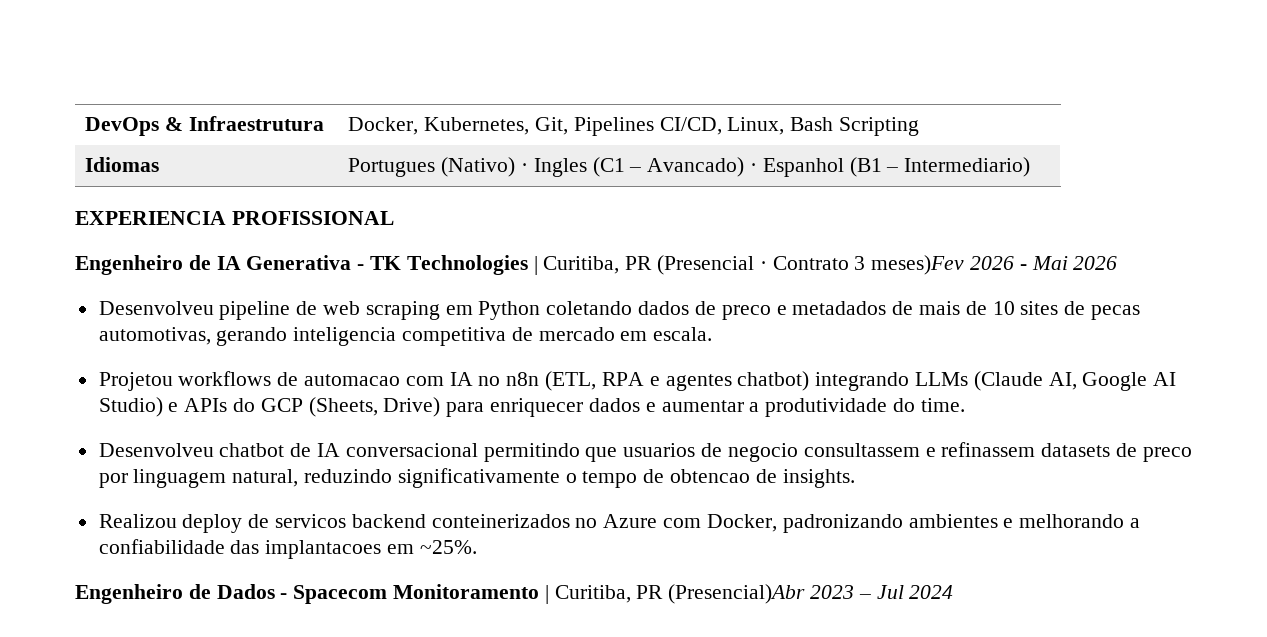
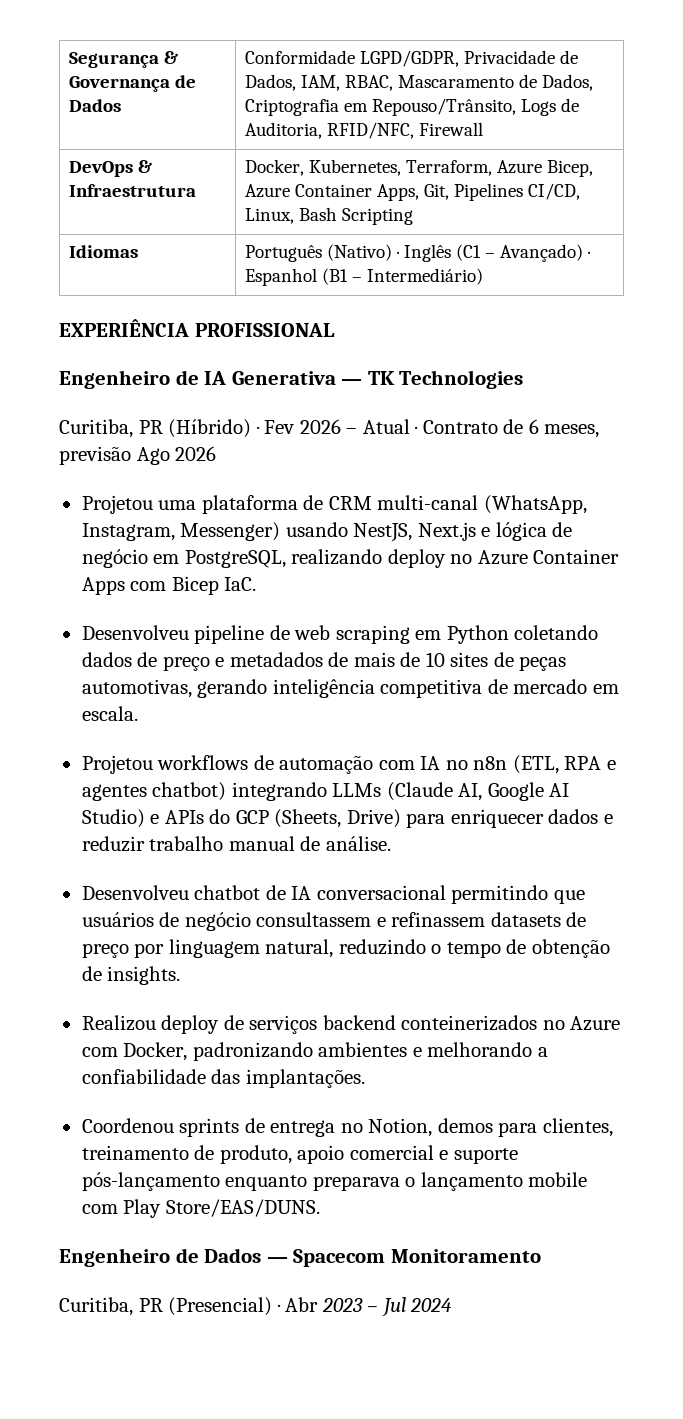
+ Segurança & Governança de Dados | Conformidade LGPD/GDPR, Privacidade de Dados, IAM, RBAC, Mascaramento de Dados, Criptografia em Repouso/Trânsito, Logs de Auditoria, RFID/NFC, Firewall
- DevOps & Infraestrutura | Docker, Kubernetes, Git, Pipelines CI/CD, Linux, Bash Scripting
+ DevOps & Infraestrutura | Docker, Kubernetes, Terraform, Azure Bicep, Azure Container Apps, Git, Pipelines CI/CD, Linux, Bash Scripting
- Idiomas | Portugues (Nativo) · Ingles (C1 – Avancado) · Espanhol (B1 – Intermediario)
- EXPERIENCIA PROFISSIONAL
+ Idiomas | Português (Nativo) · Inglês (C1 – Avançado) · Espanhol (B1 – Intermediário)
+ EXPERIÊNCIA PROFISSIONAL
- Engenheiro de IA Generativa - TK Technologies | Curitiba, PR (Presencial · Contrato 3 meses)Fev 2026 - Mai 2026
+ Engenheiro de IA Generativa — TK Technologies
+ Curitiba, PR (Híbrido) · Fev 2026 – Atual · Contrato de 6 meses, previsão Ago 2026
+ Projetou uma plataforma de CRM multi-canal (WhatsApp, Instagram, Messenger) usando NestJS, Next.js e lógica de negócio em PostgreSQL, realizando deploy no Azure Container Apps com Bicep IaC.
- Desenvolveu pipeline de web scraping em Python coletando dados de preco e metadados de mais de 10 sites de pecas automotivas, gerando inteligencia competitiva de mercado em escala.
+ Desenvolveu pipeline de web scraping em Python coletando dados de preço e metadados de mais de 10 sites de peças automotivas, gerando inteligência competitiva de mercado em escala.
- Projetou workflows de automacao com IA no n8n (ETL, RPA e agentes chatbot) integrando LLMs (Claude AI, Google AI Studio) e APIs do GCP (Sheets, Drive) para enriquecer dados e aumentar a produtividade do time.
+ Projetou workflows de automação com IA no n8n (ETL, RPA e agentes chatbot) integrando LLMs (Claude AI, Google AI Studio) e APIs do GCP (Sheets, Drive) para enriquecer dados e reduzir trabalho manual de análise.
- Desenvolveu chatbot de IA conversacional permitindo que usuarios de negocio consultassem e refinassem datasets de preco por linguagem natural, reduzindo significativamente o tempo de obtencao de insights.
+ Desenvolveu chatbot de IA conversacional permitindo que usuários de negócio consultassem e refinassem datasets de preço por linguagem natural, reduzindo o tempo de obtenção de insights.
- Realizou deploy de servicos backend conteinerizados no Azure com Docker, padronizando ambientes e melhorando a confiabilidade das implantacoes em ~25%.
+ Realizou deploy de serviços backend conteinerizados no Azure com Docker, padronizando ambientes e melhorando a confiabilidade das implantações.
+ Coordenou sprints de entrega no Notion, demos para clientes, treinamento de produto, apoio comercial e suporte pós-lançamento enquanto preparava o lançamento mobile com Play Store/EAS/DUNS.
- Engenheiro de Dados - Spacecom Monitoramento | Curitiba, PR (Presencial)Abr 2023 – Jul 2024
+ Engenheiro de Dados — Spacecom Monitoramento
+ Curitiba, PR (Presencial) · Abr 2023 – Jul 2024

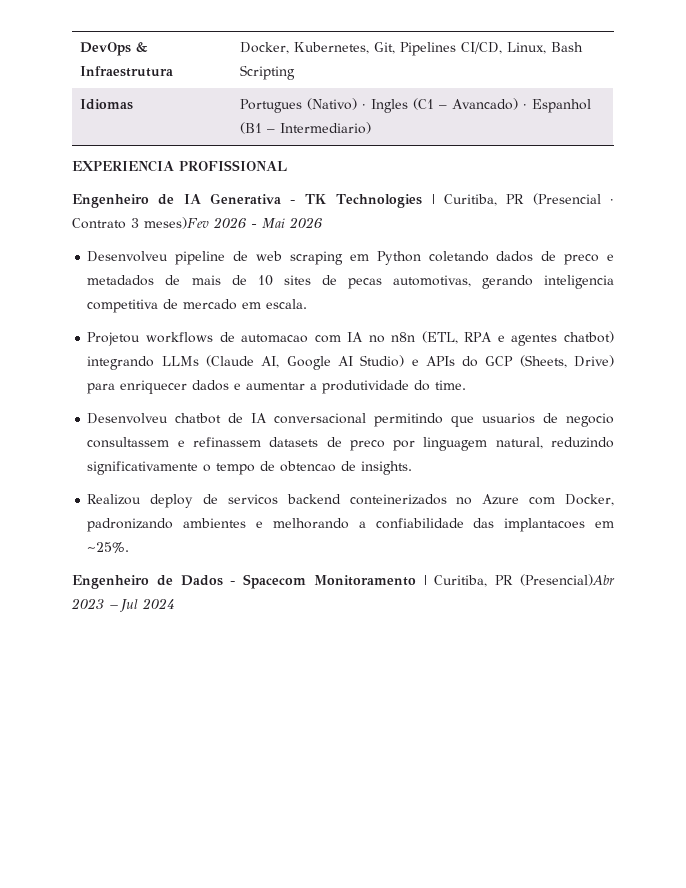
- Segurança & Governança de Dados | Conformidade LGPD/GDPR, Privacidade de Dados, IAM, RBAC, Mascaramento de Dados, Criptografia em Repouso/Trânsito, Logs de Auditoria, RFID/NFC, Firewall
- DevOps & Infraestrutura | Docker, Kubernetes, Terraform, Azure Bicep, Azure Container Apps, Git, Pipelines CI/CD, Linux, Bash Scripting
+ DevOps & Infraestrutura | Docker, Kubernetes, Git, Pipelines CI/CD, Linux, Bash Scripting
- Idiomas | Português (Nativo) · Inglês (C1 – Avançado) · Espanhol (B1 – Intermediário)
- EXPERIÊNCIA PROFISSIONAL
+ Idiomas | Portugues (Nativo) · Ingles (C1 – Avancado) · Espanhol (B1 – Intermediario)
+ EXPERIENCIA PROFISSIONAL
- Engenheiro de IA Generativa — TK Technologies
- Curitiba, PR (Híbrido) · Fev 2026 – Atual · Contrato de 6 meses, previsão Ago 2026
- Projetou uma plataforma de CRM multi-canal (WhatsApp, Instagram, Messenger) usando NestJS, Next.js e lógica de negócio em PostgreSQL, realizando deploy no Azure Container Apps com Bicep IaC.
+ Engenheiro de IA Generativa - TK Technologies | Curitiba, PR (Presencial · Contrato 3 meses)Fev 2026 - Mai 2026
- Desenvolveu pipeline de web scraping em Python coletando dados de preço e metadados de mais de 10 sites de peças automotivas, gerando inteligência competitiva de mercado em escala.
+ Desenvolveu pipeline de web scraping em Python coletando dados de preco e metadados de mais de 10 sites de pecas automotivas, gerando inteligencia competitiva de mercado em escala.
- Projetou workflows de automação com IA no n8n (ETL, RPA e agentes chatbot) integrando LLMs (Claude AI, Google AI Studio) e APIs do GCP (Sheets, Drive) para enriquecer dados e reduzir trabalho manual de análise.
+ Projetou workflows de automacao com IA no n8n (ETL, RPA e agentes chatbot) integrando LLMs (Claude AI, Google AI Studio) e APIs do GCP (Sheets, Drive) para enriquecer dados e aumentar a produtividade do time.
- Desenvolveu chatbot de IA conversacional permitindo que usuários de negócio consultassem e refinassem datasets de preço por linguagem natural, reduzindo o tempo de obtenção de insights.
+ Desenvolveu chatbot de IA conversacional permitindo que usuarios de negocio consultassem e refinassem datasets de preco por linguagem natural, reduzindo significativamente o tempo de obtencao de insights.
- Realizou deploy de serviços backend conteinerizados no Azure com Docker, padronizando ambientes e melhorando a confiabilidade das implantações.
- Coordenou sprints de entrega no Notion, demos para clientes, treinamento de produto, apoio comercial e suporte pós-lançamento enquanto preparava o lançamento mobile com Play Store/EAS/DUNS.
+ Realizou deploy de servicos backend conteinerizados no Azure com Docker, padronizando ambientes e melhorando a confiabilidade das implantacoes em ~25%.
- Engenheiro de Dados — Spacecom Monitoramento
- Curitiba, PR (Presencial) · Abr 2023 – Jul 2024
+ Engenheiro de Dados - Spacecom Monitoramento | Curitiba, PR (Presencial)Abr 2023 – Jul 2024

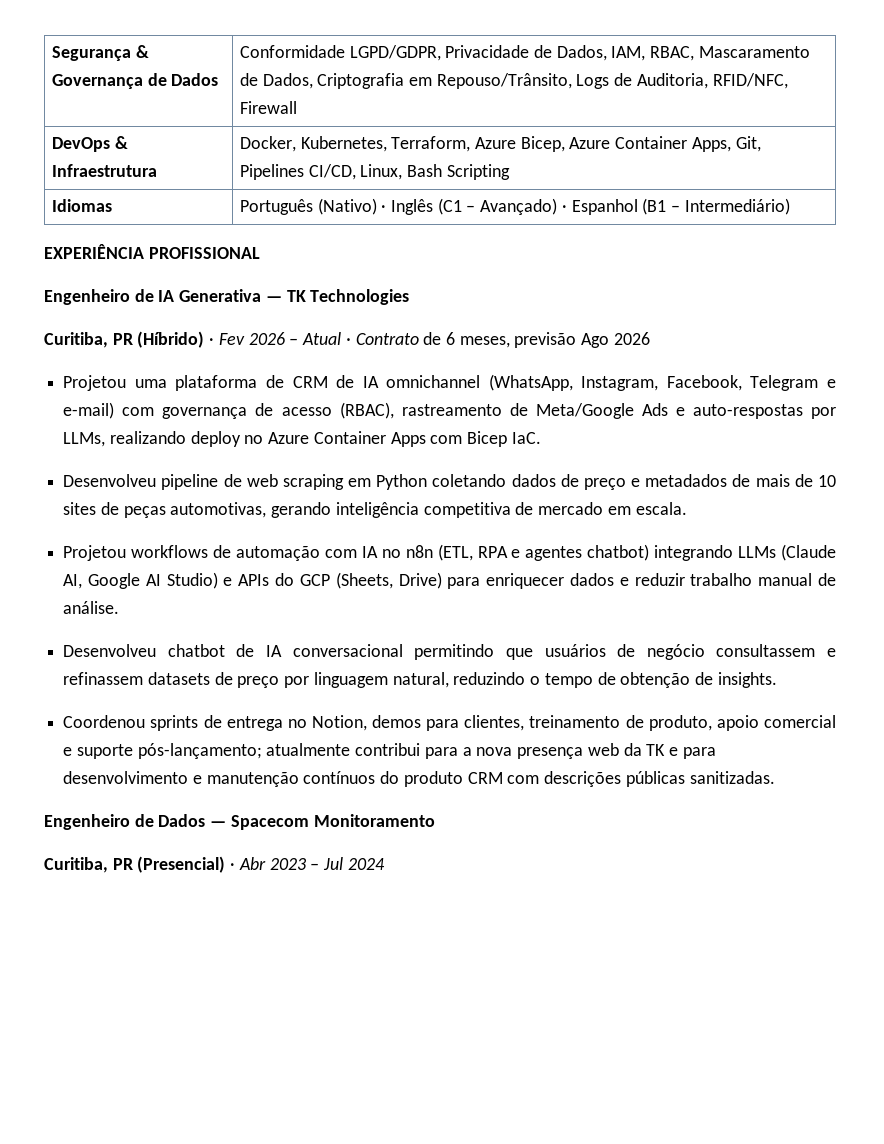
+ Segurança & Governança de Dados | Conformidade LGPD/GDPR, Privacidade de Dados, IAM, RBAC, Mascaramento de Dados, Criptografia em Repouso/Trânsito, Logs de Auditoria, RFID/NFC, Firewall
- DevOps & Infraestrutura | Docker, Kubernetes, Git, Pipelines CI/CD, Linux, Bash Scripting
+ DevOps & Infraestrutura | Docker, Kubernetes, Terraform, Azure Bicep, Azure Container Apps, Git, Pipelines CI/CD, Linux, Bash Scripting
- Idiomas | Portugues (Nativo) · Ingles (C1 – Avancado) · Espanhol (B1 – Intermediario)
- EXPERIENCIA PROFISSIONAL
+ Idiomas | Português (Nativo) · Inglês (C1 – Avançado) · Espanhol (B1 – Intermediário)
+ EXPERIÊNCIA PROFISSIONAL
- Engenheiro de IA Generativa - TK Technologies | Curitiba, PR (Presencial · Contrato 3 meses)Fev 2026 - Mai 2026
+ Engenheiro de IA Generativa — TK Technologies
+ Curitiba, PR (Híbrido) · Fev 2026 – Atual · Contrato de 6 meses, previsão Ago 2026
+ Projetou uma plataforma de CRM de IA omnichannel (WhatsApp, Instagram, Facebook, Telegram e e-mail) com governança de acesso (RBAC), rastreamento de Meta/Google Ads e auto-respostas por LLMs, realizando deploy no Azure Container Apps com Bicep IaC.
- Desenvolveu pipeline de web scraping em Python coletando dados de preco e metadados de mais de 10 sites de pecas automotivas, gerando inteligencia competitiva de mercado em escala.
+ Desenvolveu pipeline de web scraping em Python coletando dados de preço e metadados de mais de 10 sites de peças automotivas, gerando inteligência competitiva de mercado em escala.
- Projetou workflows de automacao com IA no n8n (ETL, RPA e agentes chatbot) integrando LLMs (Claude AI, Google AI Studio) e APIs do GCP (Sheets, Drive) para enriquecer dados e aumentar a produtividade do time.
+ Projetou workflows de automação com IA no n8n (ETL, RPA e agentes chatbot) integrando LLMs (Claude AI, Google AI Studio) e APIs do GCP (Sheets, Drive) para enriquecer dados e reduzir trabalho manual de análise.
- Desenvolveu chatbot de IA conversacional permitindo que usuarios de negocio consultassem e refinassem datasets de preco por linguagem natural, reduzindo significativamente o tempo de obtencao de insights.
+ Desenvolveu chatbot de IA conversacional permitindo que usuários de negócio consultassem e refinassem datasets de preço por linguagem natural, reduzindo o tempo de obtenção de insights.
- Realizou deploy de servicos backend conteinerizados no Azure com Docker, padronizando ambientes e melhorando a confiabilidade das implantacoes em ~25%.
+ Coordenou sprints de entrega no Notion, demos para clientes, treinamento de produto, apoio comercial e suporte pós-lançamento; atualmente contribui para a nova presença web da TK e para desenvolvimento e manutenção contínuos do produto CRM com descrições públicas sanitizadas.
- Engenheiro de Dados - Spacecom Monitoramento | Curitiba, PR (Presencial)Abr 2023 – Jul 2024
+ Engenheiro de Dados — Spacecom Monitoramento
+ Curitiba, PR (Presencial) · Abr 2023 – Jul 2024

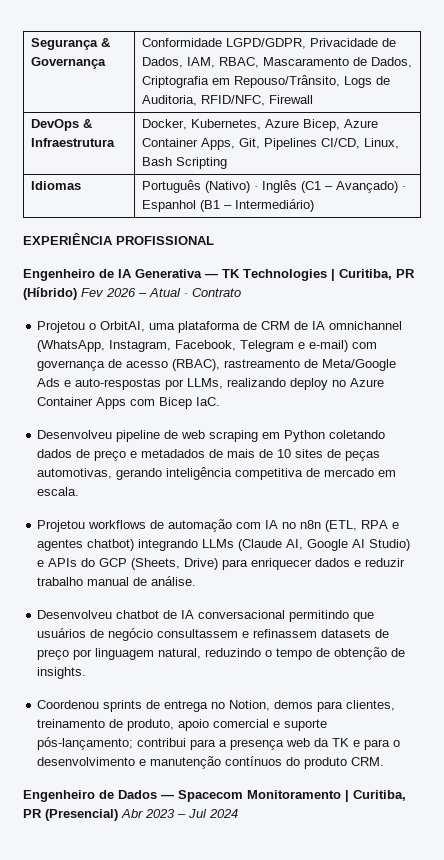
- Segurança & Governança de Dados | Conformidade LGPD/GDPR, Privacidade de Dados, IAM, RBAC, Mascaramento de Dados, Criptografia em Repouso/Trânsito, Logs de Auditoria, RFID/NFC, Firewall
+ Segurança & Governança | Conformidade LGPD/GDPR, Privacidade de Dados, IAM, RBAC, Mascaramento de Dados, Criptografia em Repouso/Trânsito, Logs de Auditoria, RFID/NFC, Firewall
- DevOps & Infraestrutura | Docker, Kubernetes, Terraform, Azure Bicep, Azure Container Apps, Git, Pipelines CI/CD, Linux, Bash Scripting
+ DevOps & Infraestrutura | Docker, Kubernetes, Azure Bicep, Azure Container Apps, Git, Pipelines CI/CD, Linux, Bash Scripting
- Engenheiro de IA Generativa — TK Technologies
- Curitiba, PR (Híbrido) · Fev 2026 – Atual · Contrato de 6 meses, previsão Ago 2026
- Projetou uma plataforma de CRM de IA omnichannel (WhatsApp, Instagram, Facebook, Telegram e e-mail) com governança de acesso (RBAC), rastreamento de Meta/Google Ads e auto-respostas por LLMs, realizando deploy no Azure Container Apps com Bicep IaC.
+ Engenheiro de IA Generativa — TK Technologies | Curitiba, PR (Híbrido) Fev 2026 – Atual · Contrato
+ Projetou o OrbitAI, uma plataforma de CRM de IA omnichannel (WhatsApp, Instagram, Facebook, Telegram e e-mail) com governança de acesso (RBAC), rastreamento de Meta/Google Ads e auto-respostas por LLMs, realizando deploy no Azure Container Apps com Bicep IaC.
- Coordenou sprints de entrega no Notion, demos para clientes, treinamento de produto, apoio comercial e suporte pós-lançamento; atualmente contribui para a nova presença web da TK e para desenvolvimento e manutenção contínuos do produto CRM com descrições públicas sanitizadas.
+ Coordenou sprints de entrega no Notion, demos para clientes, treinamento de produto, apoio comercial e suporte pós-lançamento; contribui para a presença web da TK e para o desenvolvimento e manutenção contínuos do produto CRM.
- Engenheiro de Dados — Spacecom Monitoramento
- Curitiba, PR (Presencial) · Abr 2023 – Jul 2024
+ Engenheiro de Dados — Spacecom Monitoramento | Curitiba, PR (Presencial) Abr 2023 – Jul 2024

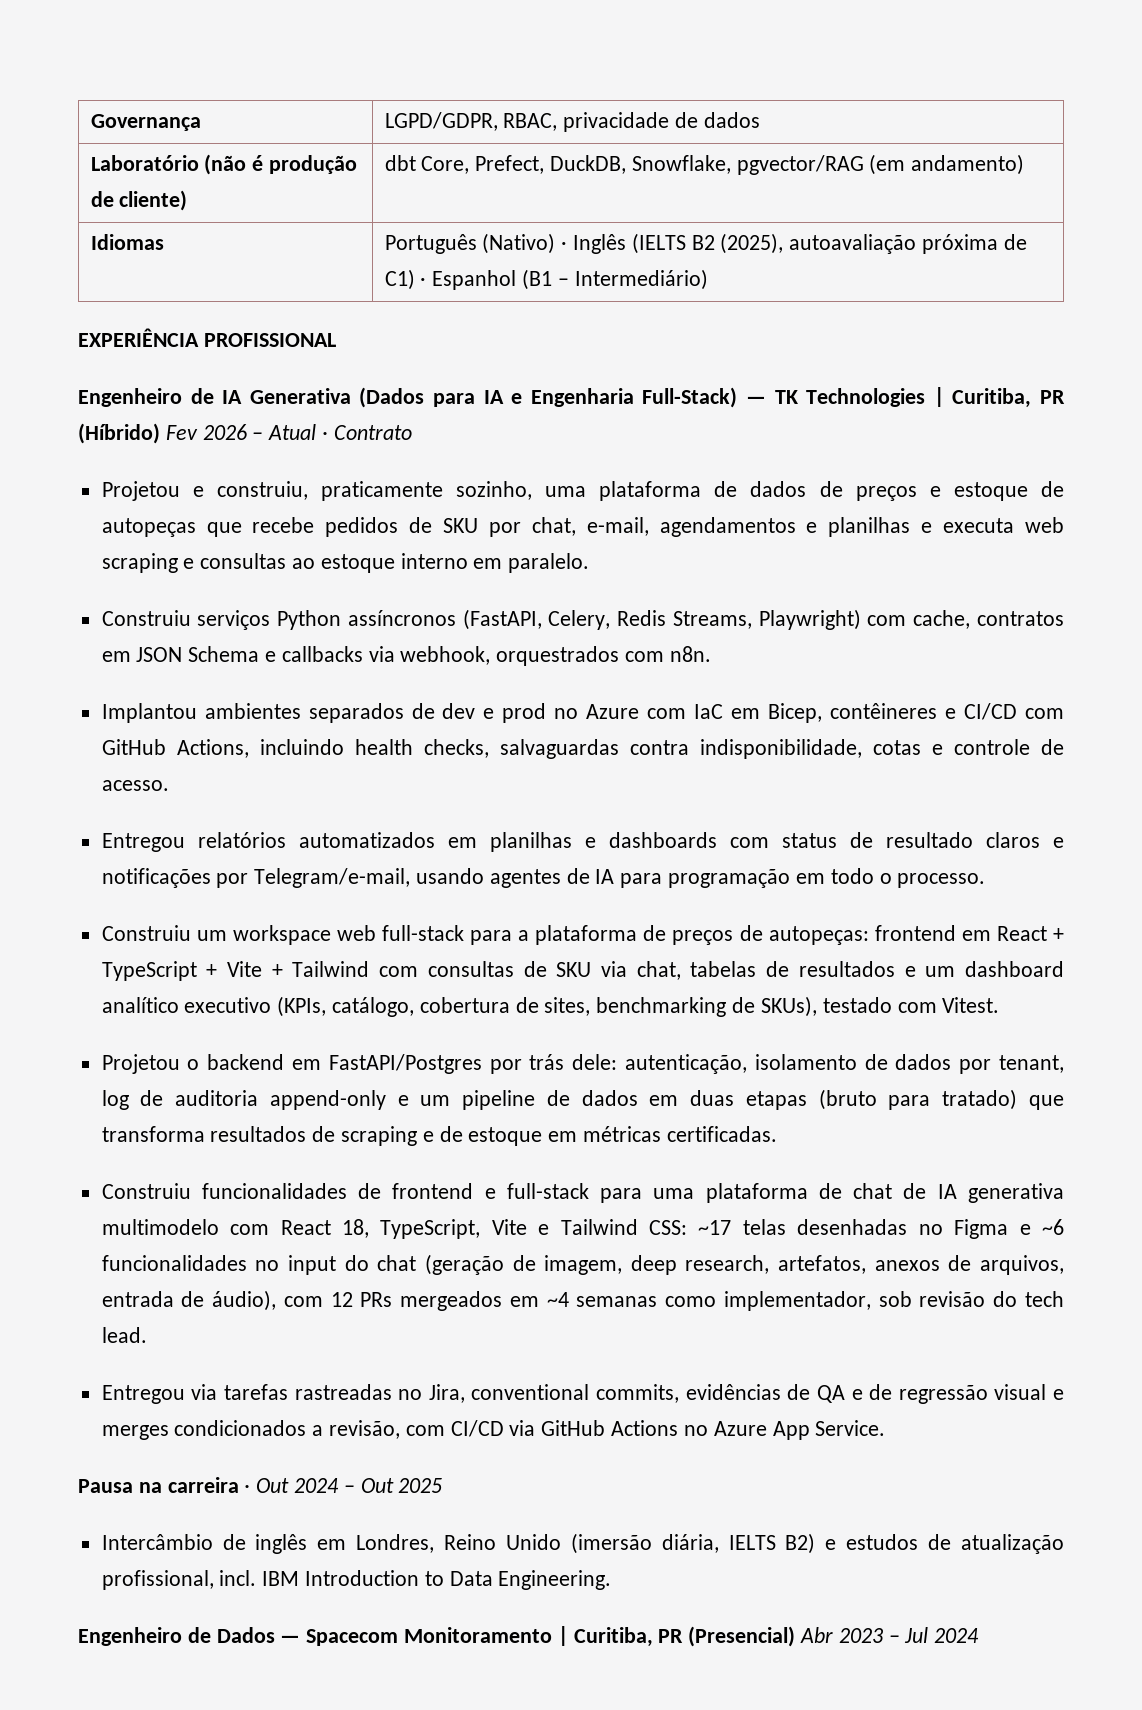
- Segurança & Governança | Conformidade LGPD/GDPR, Privacidade de Dados, IAM, RBAC, Mascaramento de Dados, Criptografia em Repouso/Trânsito, Logs de Auditoria, RFID/NFC, Firewall
- DevOps & Infraestrutura | Docker, Kubernetes, Azure Bicep, Azure Container Apps, Git, Pipelines CI/CD, Linux, Bash Scripting
+ Governança | LGPD/GDPR, RBAC, privacidade de dados
+ Laboratório (não é produção de cliente) | dbt Core, Prefect, DuckDB, Snowflake, pgvector/RAG (em andamento)
- Idiomas | Português (Nativo) · Inglês (C1 – Avançado) · Espanhol (B1 – Intermediário)
+ Idiomas | Português (Nativo) · Inglês (IELTS B2 (2025), autoavaliação próxima de C1) · Espanhol (B1 – Intermediário)
- Engenheiro de IA Generativa — TK Technologies | Curitiba, PR (Híbrido) Fev 2026 – Atual · Contrato
+ Engenheiro de IA Generativa (Dados para IA e Engenharia Full-Stack) — TK Technologies | Curitiba, PR (Híbrido) Fev 2026 – Atual · Contrato
- Projetou o OrbitAI, uma plataforma de CRM de IA omnichannel (WhatsApp, Instagram, Facebook, Telegram e e-mail) com governança de acesso (RBAC), rastreamento de Meta/Google Ads e auto-respostas por LLMs, realizando deploy no Azure Container Apps com Bicep IaC.
- Desenvolveu pipeline de web scraping em Python coletando dados de preço e metadados de mais de 10 sites de peças automotivas, gerando inteligência competitiva de mercado em escala.
- Projetou workflows de automação com IA no n8n (ETL, RPA e agentes chatbot) integrando LLMs (Claude AI, Google AI Studio) e APIs do GCP (Sheets, Drive) para enriquecer dados e reduzir trabalho manual de análise.
- Desenvolveu chatbot de IA conversacional permitindo que usuários de negócio consultassem e refinassem datasets de preço por linguagem natural, reduzindo o tempo de obtenção de insights.
- Coordenou sprints de entrega no Notion, demos para clientes, treinamento de produto, apoio comercial e suporte pós-lançamento; contribui para a presença web da TK e para o desenvolvimento e manutenção contínuos do produto CRM.
+ Projetou e construiu, praticamente sozinho, uma plataforma de dados de preços e estoque de autopeças que recebe pedidos de SKU por chat, e-mail, agendamentos e planilhas e executa web scraping e consultas ao estoque interno em paralelo.
+ Construiu serviços Python assíncronos (FastAPI, Celery, Redis Streams, Playwright) com cache, contratos em JSON Schema e callbacks via webhook, orquestrados com n8n.
+ Implantou ambientes separados de dev e prod no Azure com IaC em Bicep, contêineres e CI/CD com GitHub Actions, incluindo health checks, salvaguardas contra indisponibilidade, cotas e controle de acesso.
+ Entregou relatórios automatizados em planilhas e dashboards com status de resultado claros e notificações por Telegram/e-mail, usando agentes de IA para programação em todo o processo.
+ Construiu um workspace web full-stack para a plataforma de preços de autopeças: frontend em React + TypeScript + Vite + Tailwind com consultas de SKU via chat, tabelas de resultados e um dashboard analítico executivo (KPIs, catálogo, cobertura de sites, benchmarking de SKUs), testado com Vitest.
+ Projetou o backend em FastAPI/Postgres por trás dele: autenticação, isolamento de dados por tenant, log de auditoria append-only e um pipeline de dados em duas etapas (bruto para tratado) que transforma resultados de scraping e de estoque em métricas certificadas.
+ Construiu funcionalidades de frontend e full-stack para uma plataforma de chat de IA generativa multimodelo com React 18, TypeScript, Vite e Tailwind CSS: ~17 telas desenhadas no Figma e ~6 funcionalidades no input do chat (geração de imagem, deep research, artefatos, anexos de arquivos, entrada de áudio), com 12 PRs mergeados em ~4 semanas como implementador, sob revisão do tech lead.
+ Entregou via tarefas rastreadas no Jira, conventional commits, evidências de QA e de regressão visual e merges condicionados a revisão, com CI/CD via GitHub Actions no Azure App Service.
+ Pausa na carreira · Out 2024 – Out 2025
+ Intercâmbio de inglês em Londres, Reino Unido (imersão diária, IELTS B2) e estudos de atualização profissional, incl. IBM Introduction to Data Engineering.

